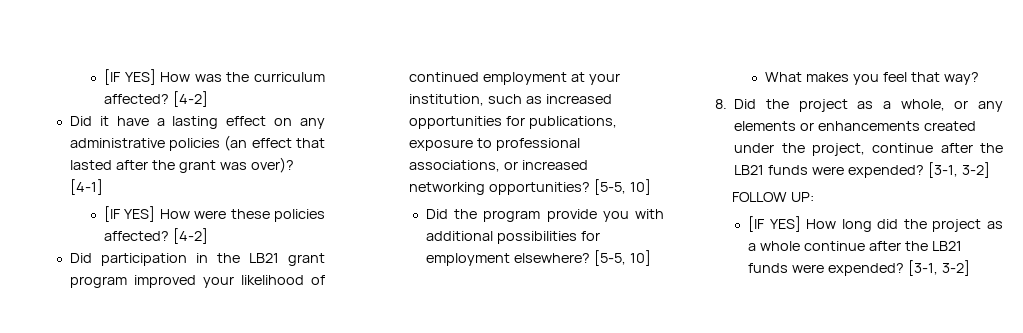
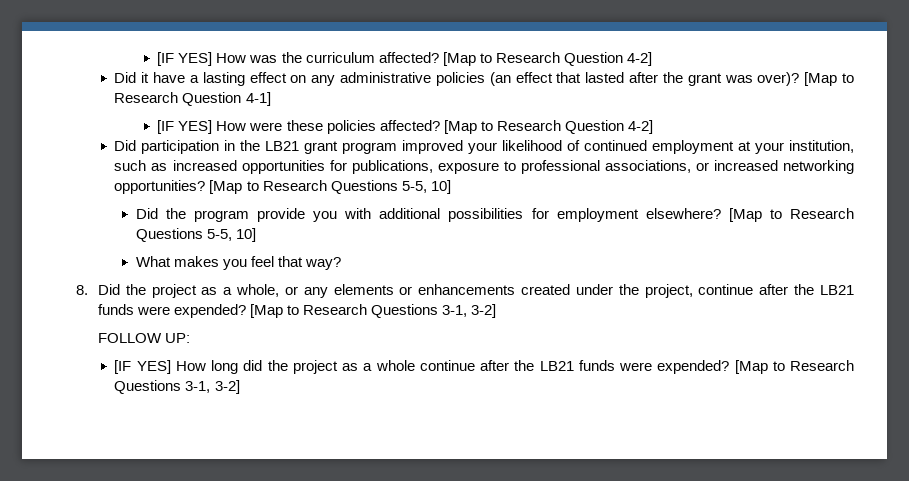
- [IF YES] How was the curriculum affected? [4-2]
+ [IF YES] How was the curriculum affected? [Map to Research Question 4-2]
- [4-1]
+ [Map to Research Question 4-1]
- [IF YES] How were these policies affected? [4-2]
+ [IF YES] How were these policies affected? [Map to Research Question 4-2]
- Did participation in the LB21 grant program improved your likelihood of continued employment at your institution, such as increased opportunities for publications, exposure to professional associations, or increased networking opportunities? [5-5, 10]
+ Did participation in the LB21 grant program improved your likelihood of continued employment at your institution, such as increased opportunities for publications, exposure to professional associations, or increased networking opportunities? [Map to Research Questions 5-5, 10]
- Did the program provide you with additional possibilities for employment elsewhere? [5-5, 10]
+ Did the program provide you with additional possibilities for employment elsewhere? [Map to Research Questions 5-5, 10]
- 8. Did the project as a whole, or any elements or enhancements created under the project, continue after the LB21 funds were expended? [3-1, 3-2]
+ 8. Did the project as a whole, or any elements or enhancements created under the project, continue after the LB21 funds were expended? [Map to Research Questions 3-1, 3-2]
- [IF YES] How long did the project as a whole continue after the LB21 funds were expended? [3-1, 3-2]
+ [IF YES] How long did the project as a whole continue after the LB21 funds were expended? [Map to Research Questions 3-1, 3-2]

